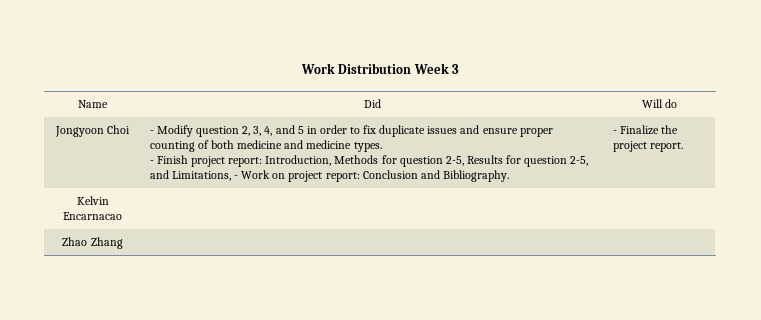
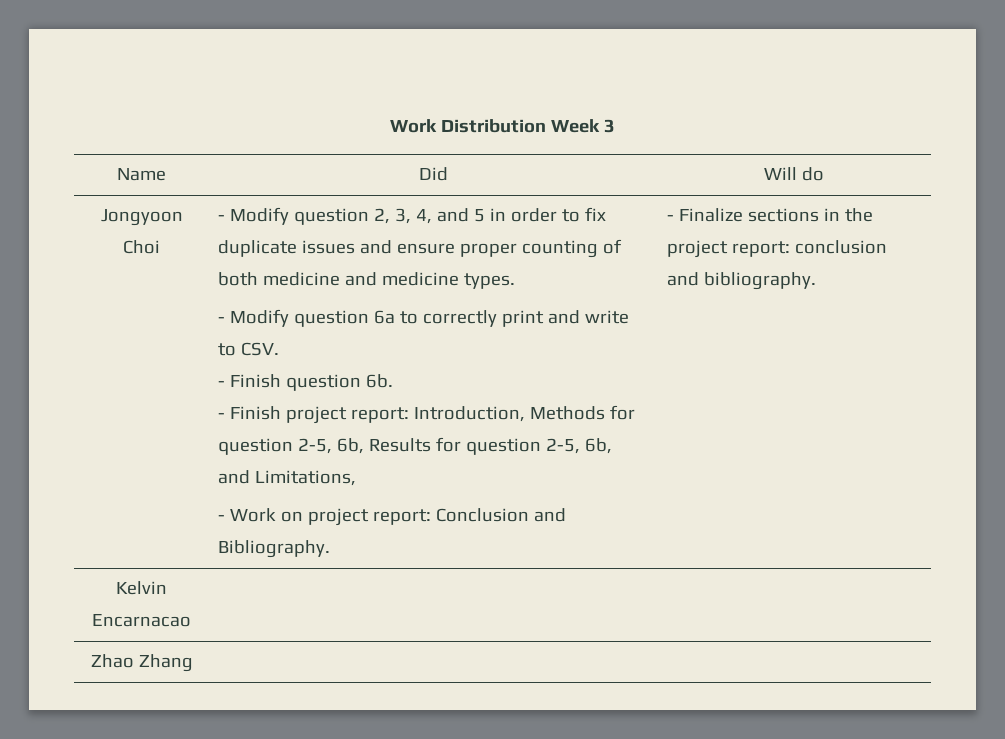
+ - Modify question 6a to correctly print and write to CSV.
+ - Finish question 6b.
- - Finish project report: Introduction, Methods for question 2-5, Results for question 2-5, and Limitations, - Work on project report: Conclusion and Bibliography.
+ - Finish project report: Introduction, Methods for question 2-5, 6b, Results for question 2-5, 6b, and Limitations,
+ - Work on project report: Conclusion and Bibliography.
- - Finalize the project report.
+ - Finalize sections in the project report: conclusion and bibliography.

